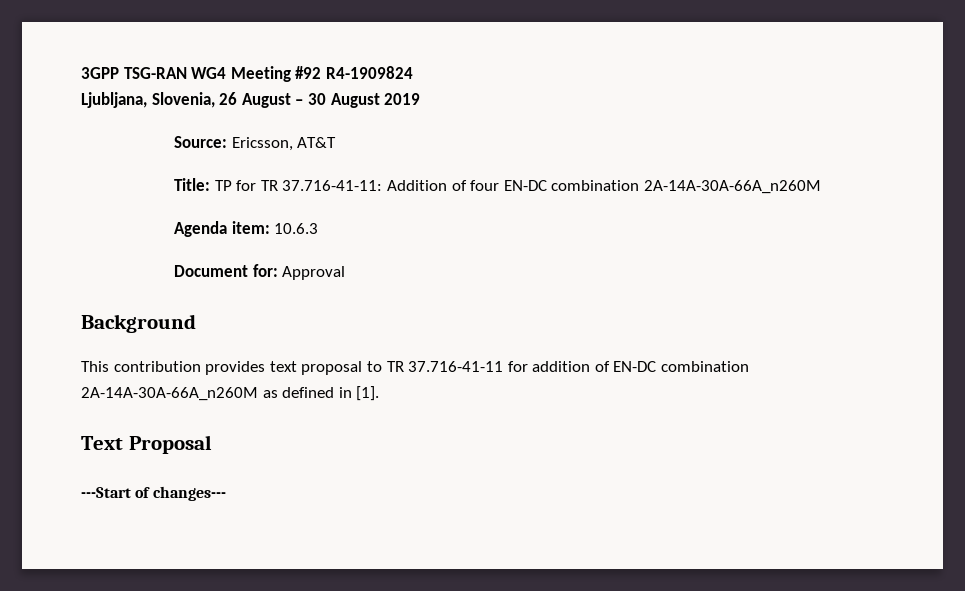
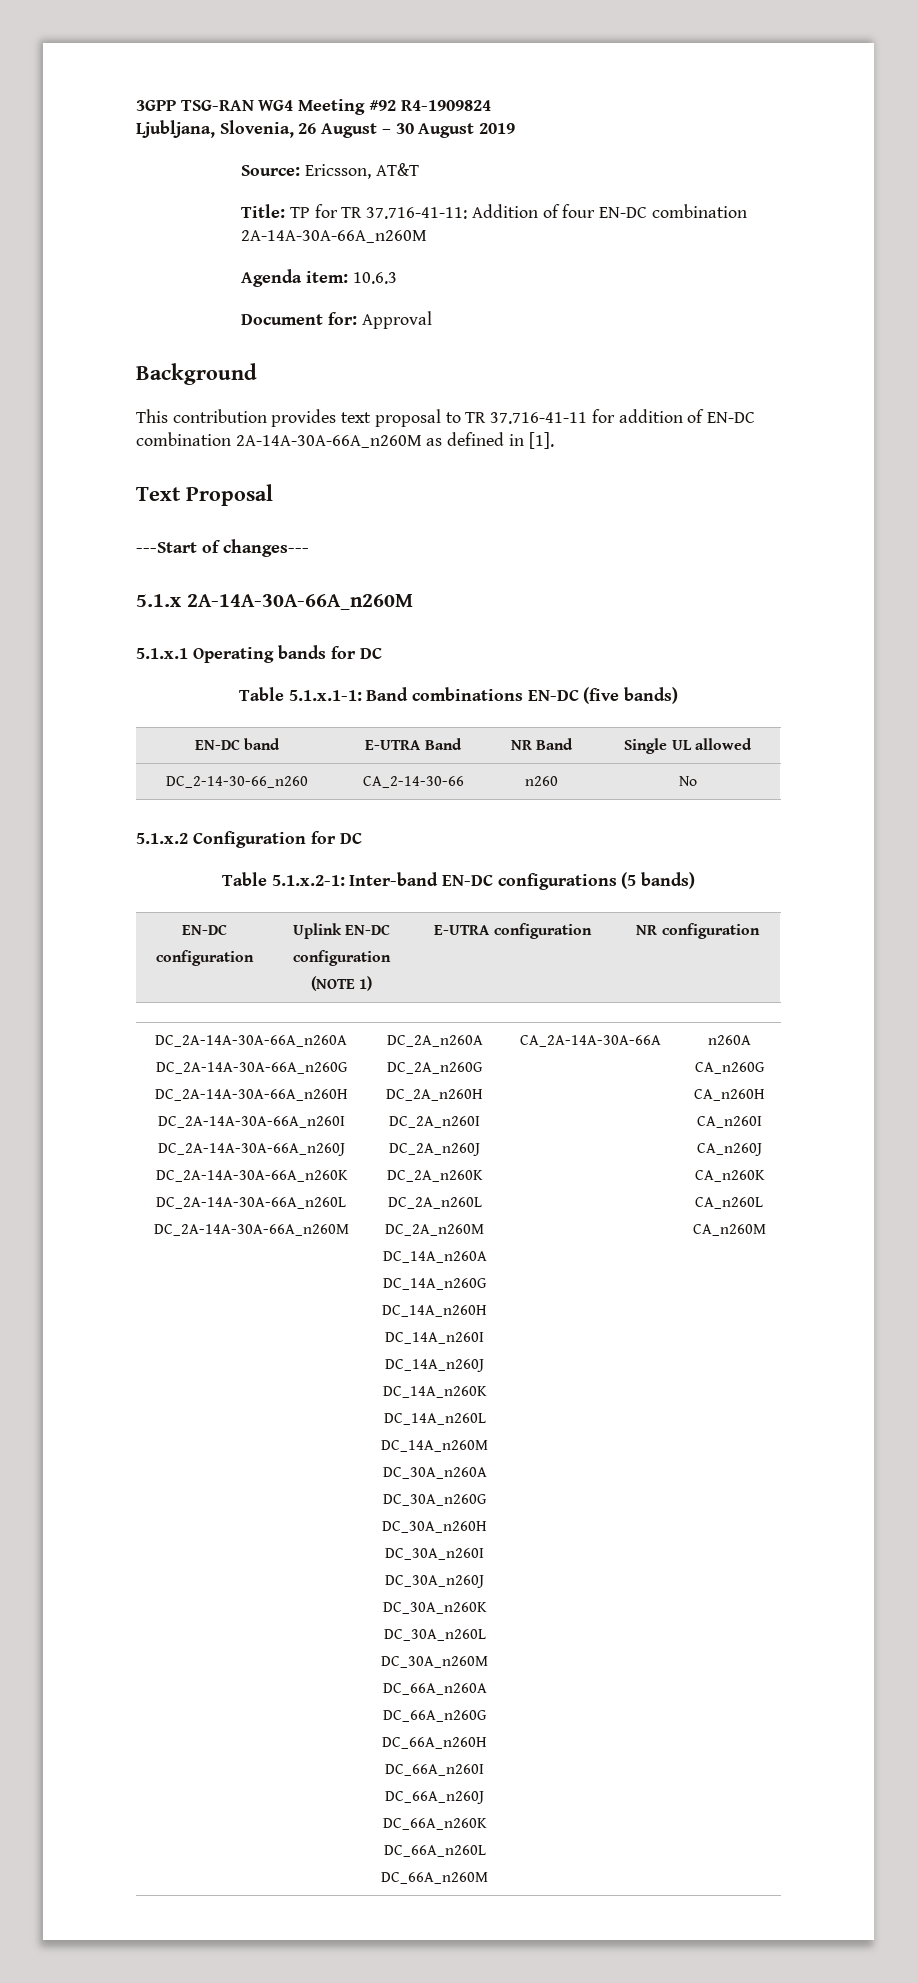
+ 5.1.x 2A-14A-30A-66A_n260M
+ 5.1.x.1 Operating bands for DC
+ Table 5.1.x.1-1: Band combinations EN-DC (five bands)
+ EN-DC band | E-UTRA Band | NR Band | Single UL allowed
+ DC_2-14-30-66_n260 | CA_2-14-30-66 | n260 | No
+ 5.1.x.2 Configuration for DC
+ Table 5.1.x.2-1: Inter-band EN-DC configurations (5 bands)
+ EN-DC
+ configuration | Uplink EN-DC
+ configuration
+ (NOTE 1) | E-UTRA configuration | NR configuration
+ DC_2A-14A-30A-66A_n260A
+ DC_2A-14A-30A-66A_n260G
+ DC_2A-14A-30A-66A_n260H
+ DC_2A-14A-30A-66A_n260I
+ DC_2A-14A-30A-66A_n260J
+ DC_2A-14A-30A-66A_n260K
+ DC_2A-14A-30A-66A_n260L
+ DC_2A-14A-30A-66A_n260M | DC_2A_n260A
+ DC_2A_n260G
+ DC_2A_n260H
+ DC_2A_n260I
+ DC_2A_n260J
+ DC_2A_n260K
+ DC_2A_n260L
+ DC_2A_n260M
+ DC_14A_n260A
+ DC_14A_n260G
+ DC_14A_n260H
+ DC_14A_n260I
+ DC_14A_n260J
+ DC_14A_n260K
+ DC_14A_n260L
+ DC_14A_n260M
+ DC_30A_n260A
+ DC_30A_n260G
+ DC_30A_n260H
+ DC_30A_n260I
+ DC_30A_n260J
+ DC_30A_n260K
+ DC_30A_n260L
+ DC_30A_n260M
+ DC_66A_n260A
+ DC_66A_n260G
+ DC_66A_n260H
+ DC_66A_n260I
+ DC_66A_n260J
+ DC_66A_n260K
+ DC_66A_n260L
+ DC_66A_n260M | CA_2A-14A-30A-66A | n260A
+ CA_n260G
+ CA_n260H
+ CA_n260I
+ CA_n260J
+ CA_n260K
+ CA_n260L
+ CA_n260M

